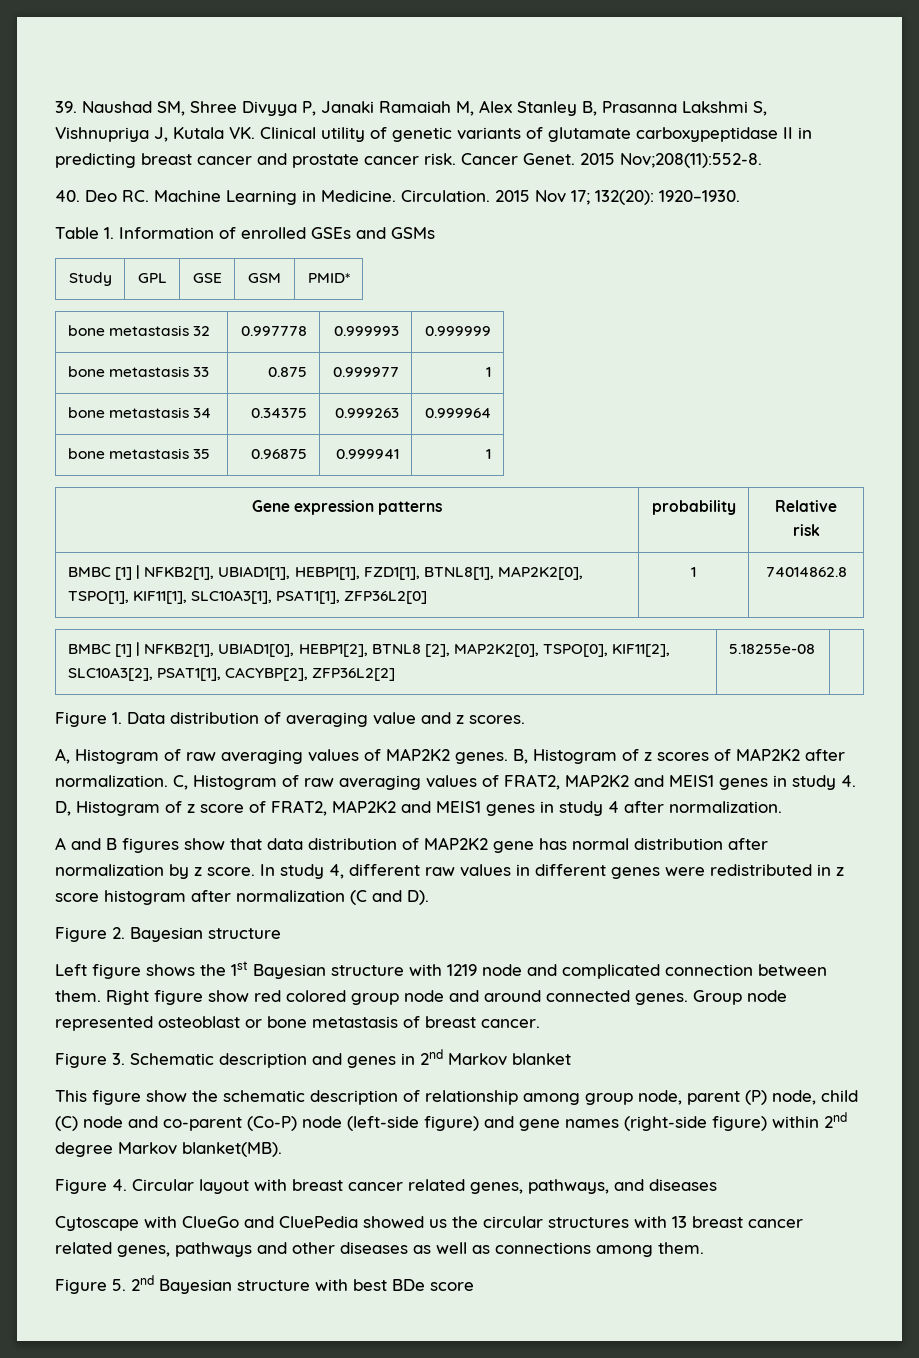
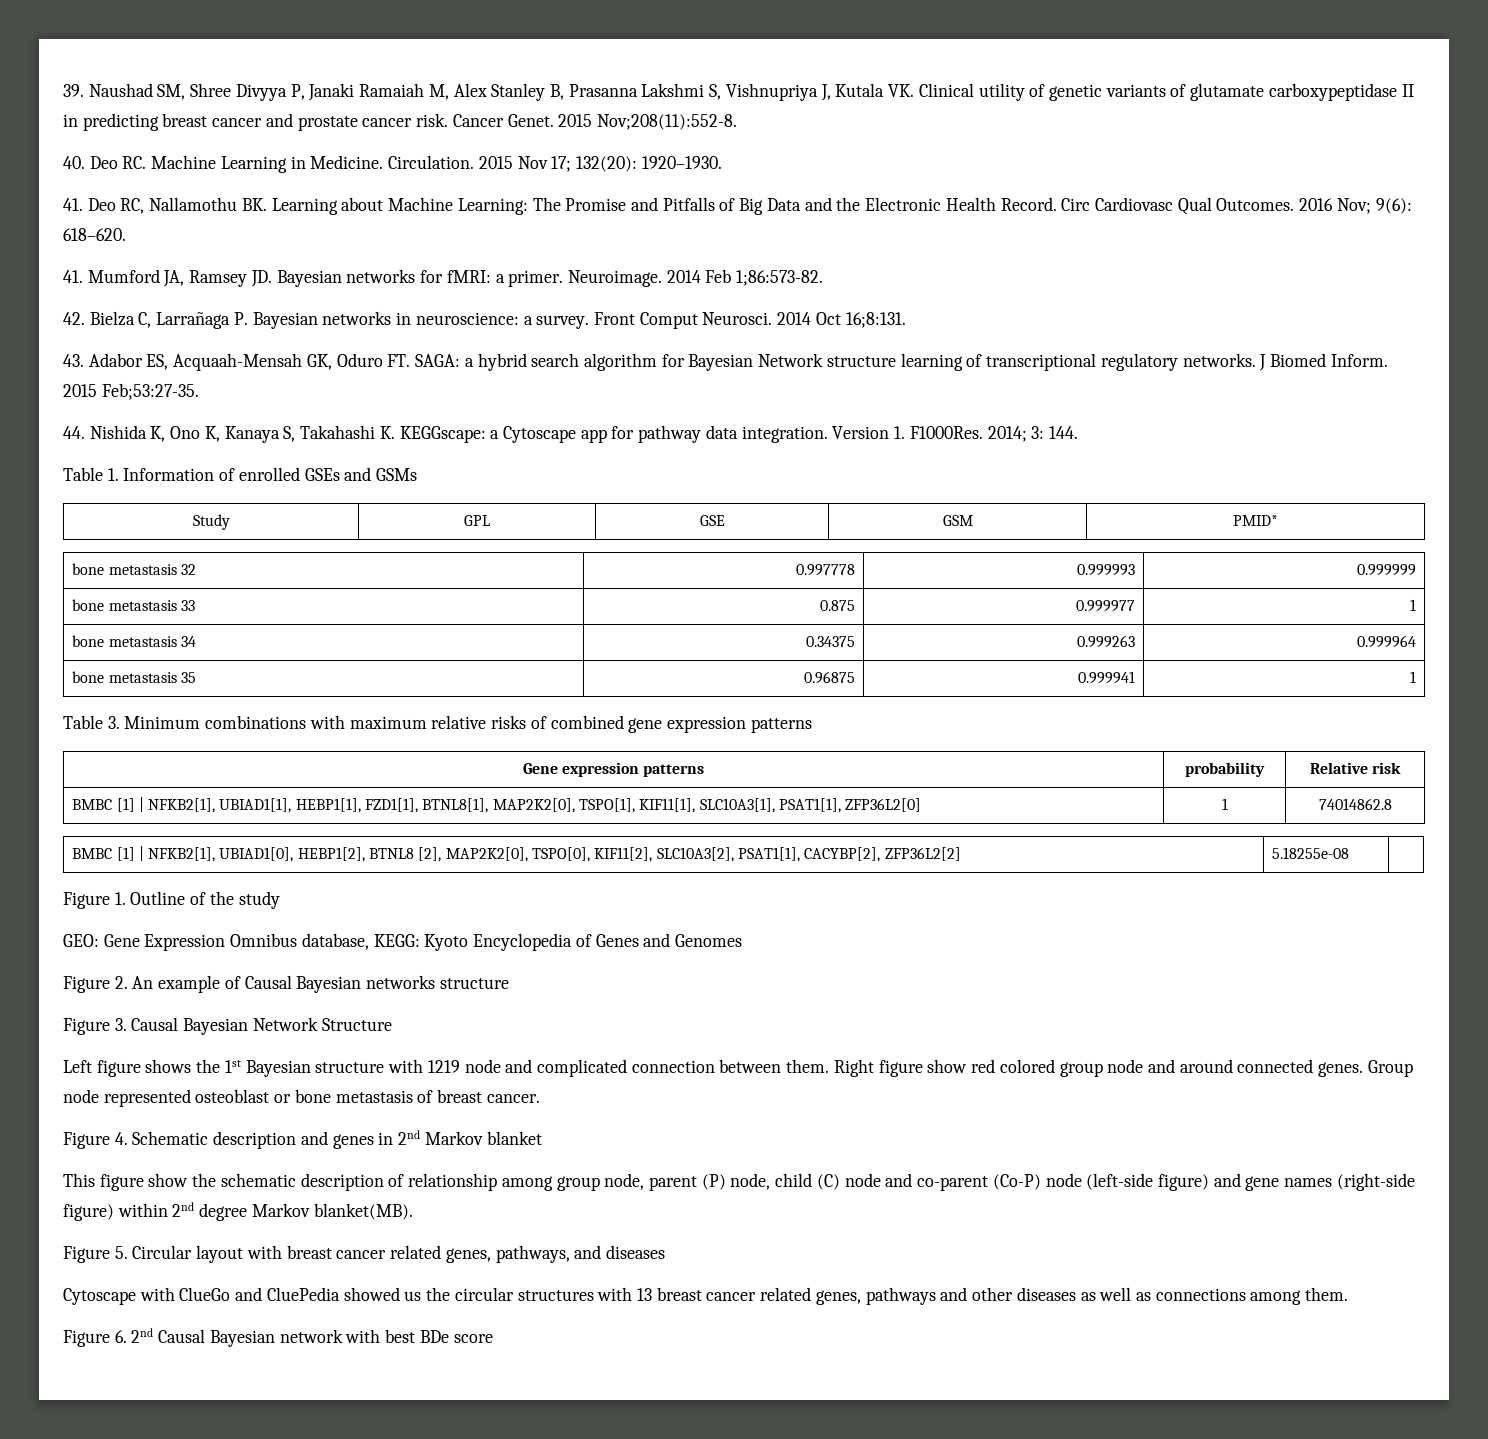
+ 41. Deo RC, Nallamothu BK. Learning about Machine Learning: The Promise and Pitfalls of Big Data and the Electronic Health Record. Circ Cardiovasc Qual Outcomes. 2016 Nov; 9(6): 618–620.
+ 41. Mumford JA, Ramsey JD. Bayesian networks for fMRI: a primer. Neuroimage. 2014 Feb 1;86:573-82.
+ 42. Bielza C, Larrañaga P. Bayesian networks in neuroscience: a survey. Front Comput Neurosci. 2014 Oct 16;8:131.
+ 43. Adabor ES, Acquaah-Mensah GK, Oduro FT. SAGA: a hybrid search algorithm for Bayesian Network structure learning of transcriptional regulatory networks. J Biomed Inform. 2015 Feb;53:27-35.
+ 44. Nishida K, Ono K, Kanaya S, Takahashi K. KEGGscape: a Cytoscape app for pathway data integration. Version 1. F1000Res. 2014; 3: 144.
+ Table 3. Minimum combinations with maximum relative risks of combined gene expression patterns
- Figure 1. Data distribution of averaging value and z scores.
- A, Histogram of raw averaging values of MAP2K2 genes. B, Histogram of z scores of MAP2K2 after normalization. C, Histogram of raw averaging values of FRAT2, MAP2K2 and MEIS1 genes in study 4. D, Histogram of z score of FRAT2, MAP2K2 and MEIS1 genes in study 4 after normalization.
- A and B figures show that data distribution of MAP2K2 gene has normal distribution after normalization by z score. In study 4, different raw values in different genes were redistributed in z score histogram after normalization (C and D).
- Figure 2. Bayesian structure
+ Figure 1. Outline of the study
+ GEO: Gene Expression Omnibus database, KEGG: Kyoto Encyclopedia of Genes and Genomes
+ Figure 2. An example of Causal Bayesian networks structure
+ Figure 3. Causal Bayesian Network Structure
- Figure 3. Schematic description and genes in 2nd Markov blanket
+ Figure 4. Schematic description and genes in 2nd Markov blanket
- Figure 4. Circular layout with breast cancer related genes, pathways, and diseases
+ Figure 5. Circular layout with breast cancer related genes, pathways, and diseases
- Figure 5. 2nd Bayesian structure with best BDe score
+ Figure 6. 2nd Causal Bayesian network with best BDe score

